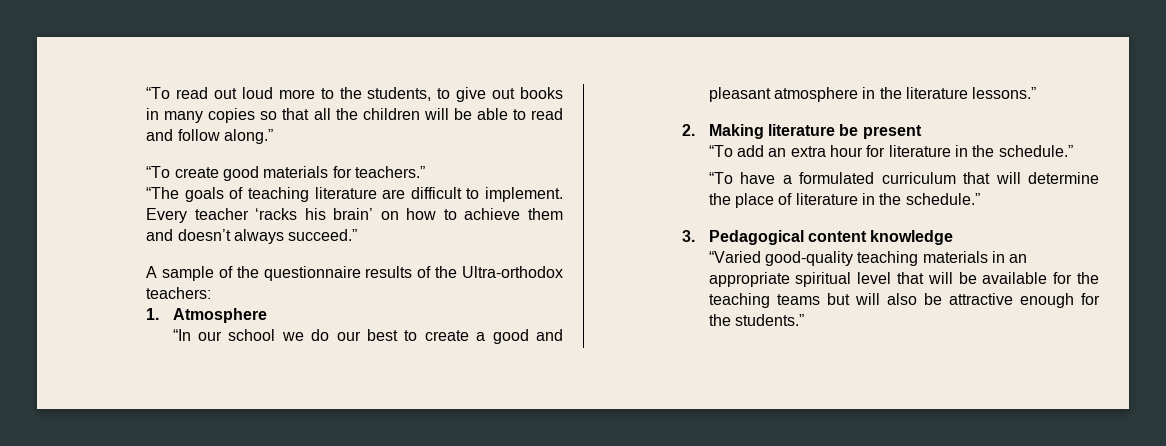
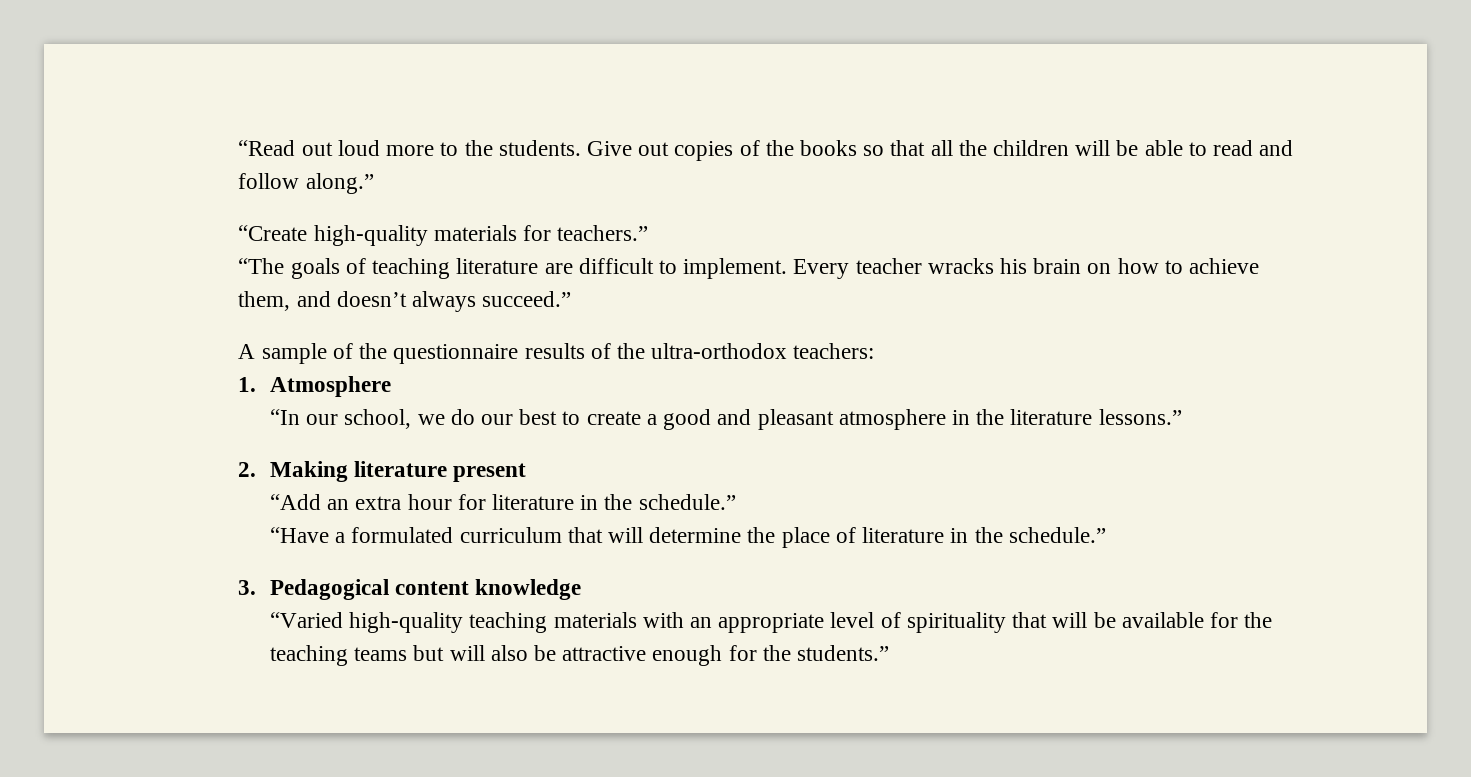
- “To read out loud more to the students, to give out books in many copies so that all the children will be able to read and follow along.”
+ “Read out loud more to the students. Give out copies of the books so that all the children will be able to read and follow along.”
- “To create good materials for teachers.”
+ “Create high-quality materials for teachers.”
- Every teacher ‘racks his brain’ on how to achieve them and doesn’t always succeed.”
+ Every teacher wracks his brain on how to achieve them, and doesn’t always succeed.”
- A sample of the questionnaire results of the Ultra-orthodox teachers:
+ A sample of the questionnaire results of the ultra-orthodox teachers:
- “In our school we do our best to create a good and pleasant atmosphere in the literature lessons.”
+ “In our school, we do our best to create a good and pleasant atmosphere in the literature lessons.”
- 2. Making literature be present
+ 2. Making literature present
- “To add an extra hour for literature in the schedule.”
+ “Add an extra hour for literature in the schedule.”
- “To have a formulated curriculum that will determine the place of literature in the schedule.”
+ “Have a formulated curriculum that will determine the place of literature in the schedule.”
- “Varied good-quality teaching materials in an appropriate spiritual level that will be available for the teaching teams but will also be attractive enough for the students.”
+ “Varied high-quality teaching materials with an appropriate level of spirituality that will be available for the teaching teams but will also be attractive enough for the students.”

